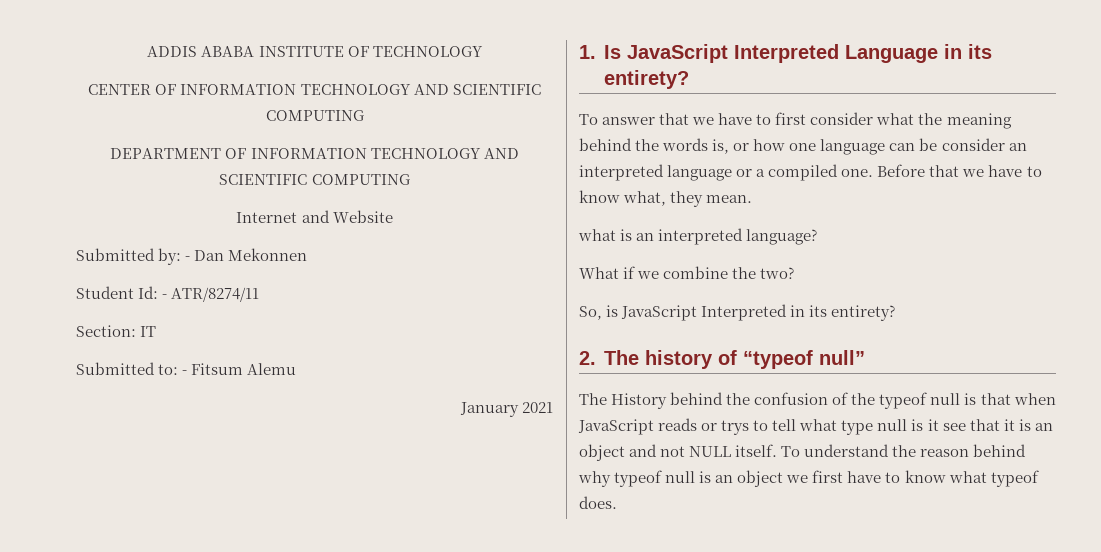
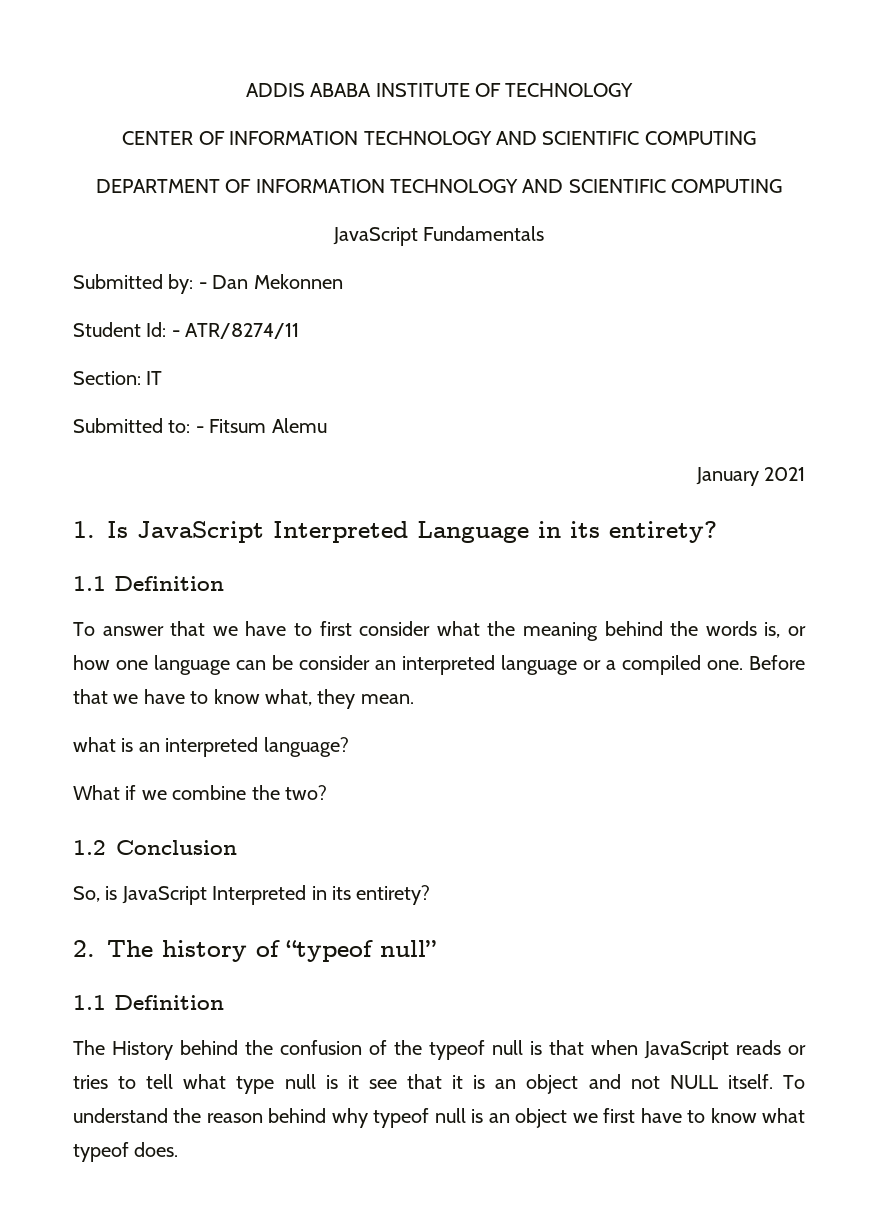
- Internet and Website
+ JavaScript Fundamentals
  1. Is JavaScript Interpreted Language in its entirety?
+ 1.1 Definition
+ 1.2 Conclusion
  2. The history of “typeof null”
+ 1.1 Definition
- The History behind the confusion of the typeof null is that when JavaScript reads or trys to tell what type null is it see that it is an object and not NULL itself.
+ The History behind the confusion of the typeof null is that when JavaScript reads or tries to tell what type null is it see that it is an object and not NULL itself.

